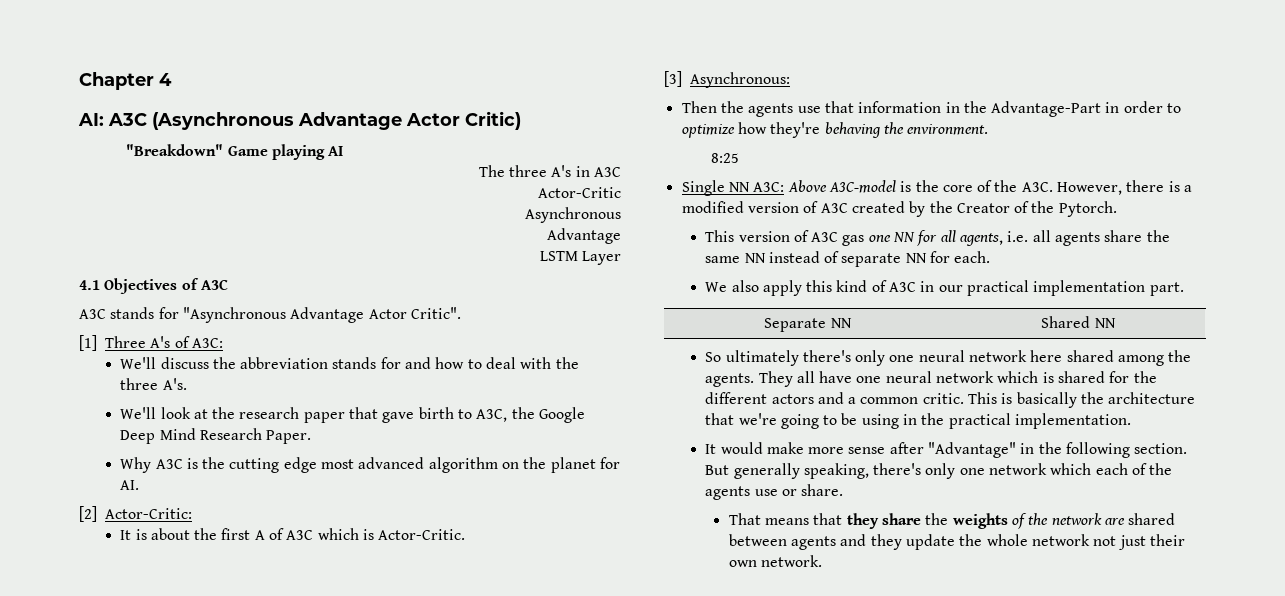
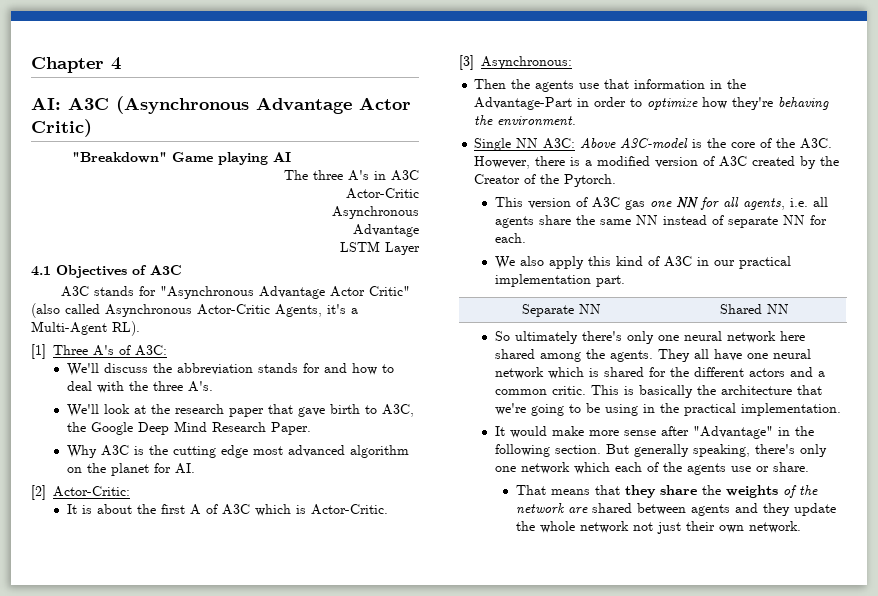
- A3C stands for "Asynchronous Advantage Actor Critic".
+ A3C stands for "Asynchronous Advantage Actor Critic" (also called Asynchronous Actor-Critic Agents, it's a Multi-Agent RL).
- 8:25

